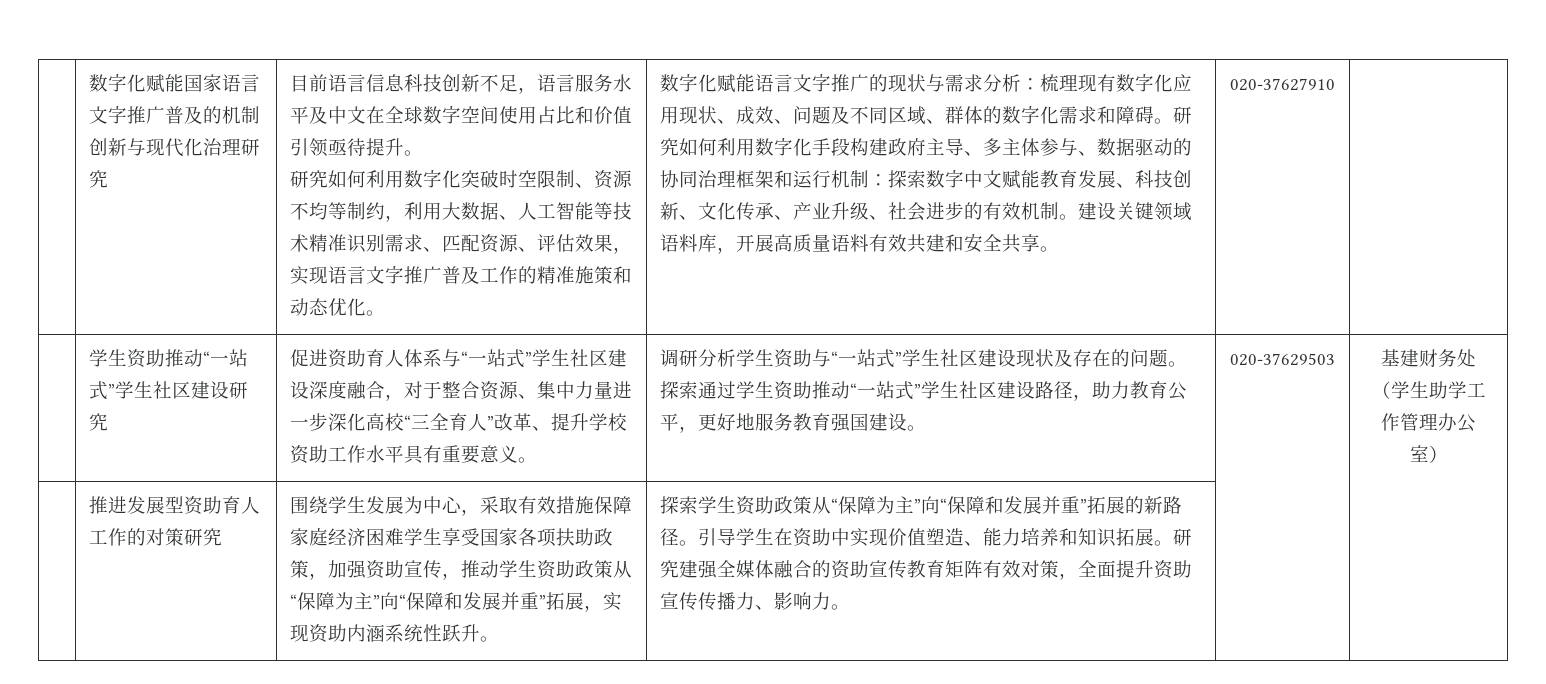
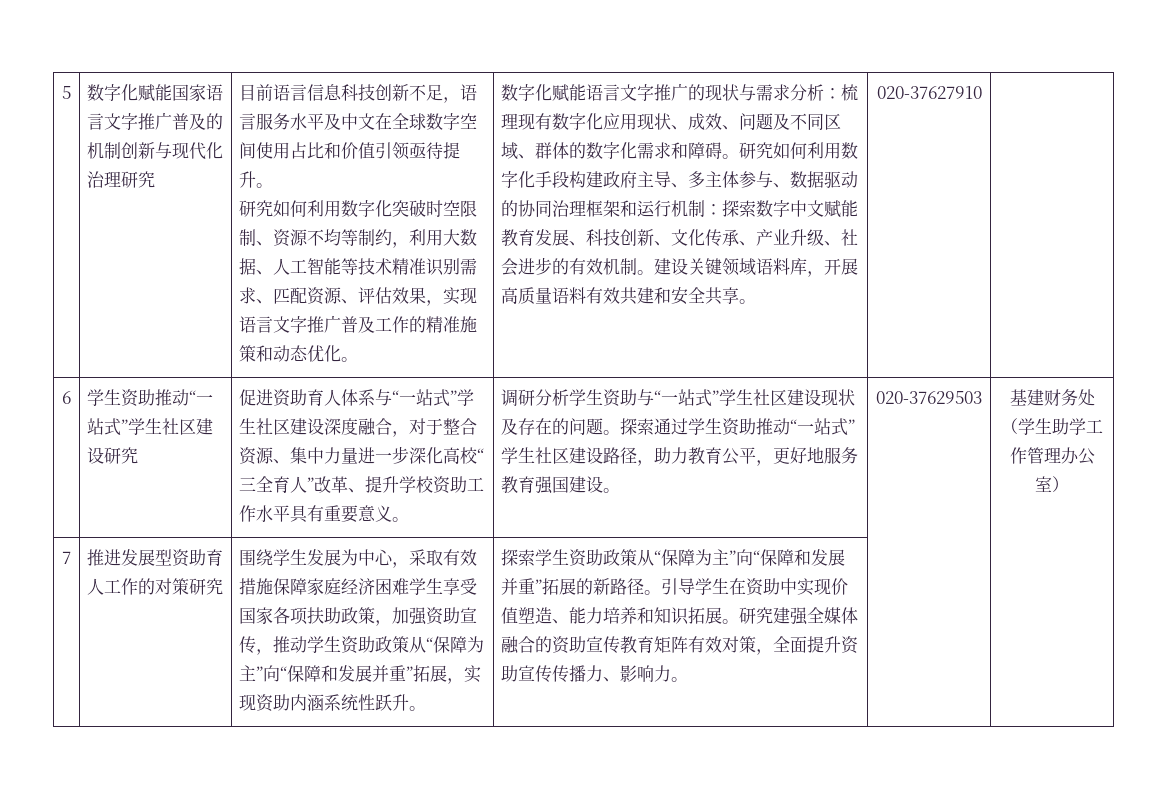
+ 5
+ 6
+ 7

